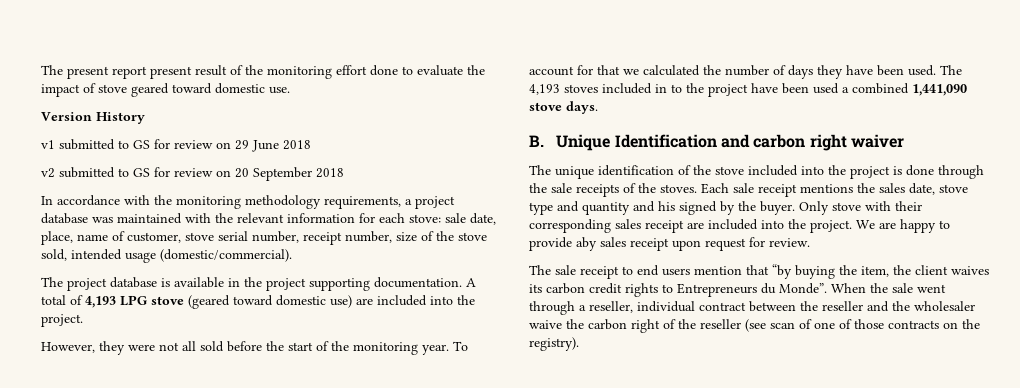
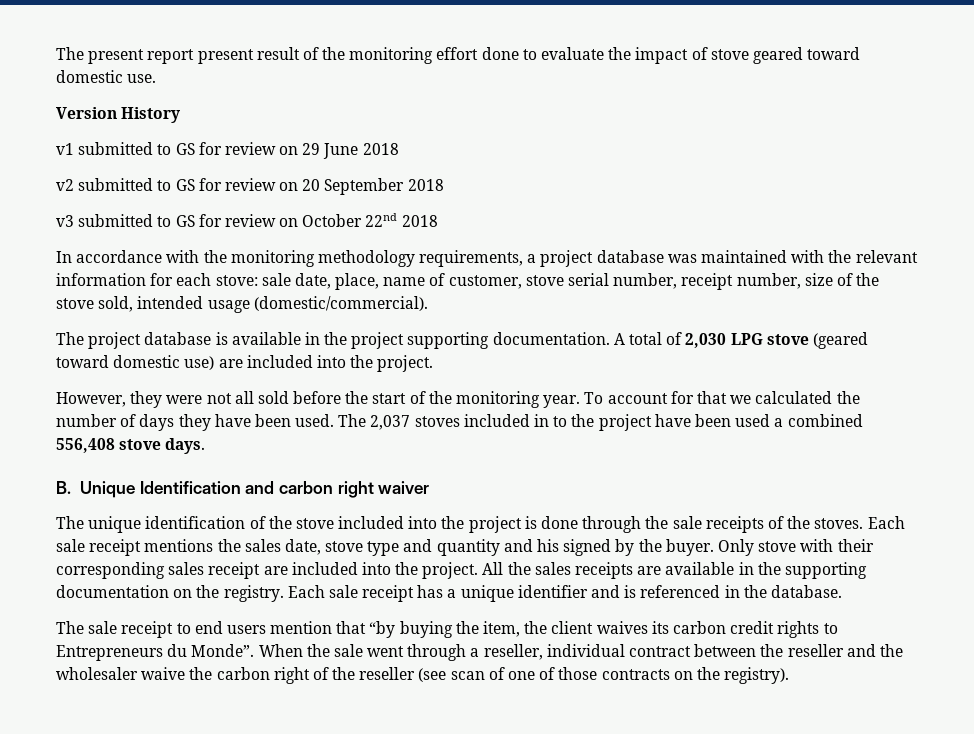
+ v3 submitted to GS for review on October 22nd 2018
- A total of 4,193 LPG stove (geared toward domestic use) are included into the project.
+ A total of 2,030 LPG stove (geared toward domestic use) are included into the project.
- The 4,193 stoves included in to the project have been used a combined 1,441,090 stove days.
+ The 2,037 stoves included in to the project have been used a combined 556,408 stove days.
- We are happy to provide aby sales receipt upon request for review.
+ All the sales receipts are available in the supporting documentation on the registry. Each sale receipt has a unique identifier and is referenced in the database.

